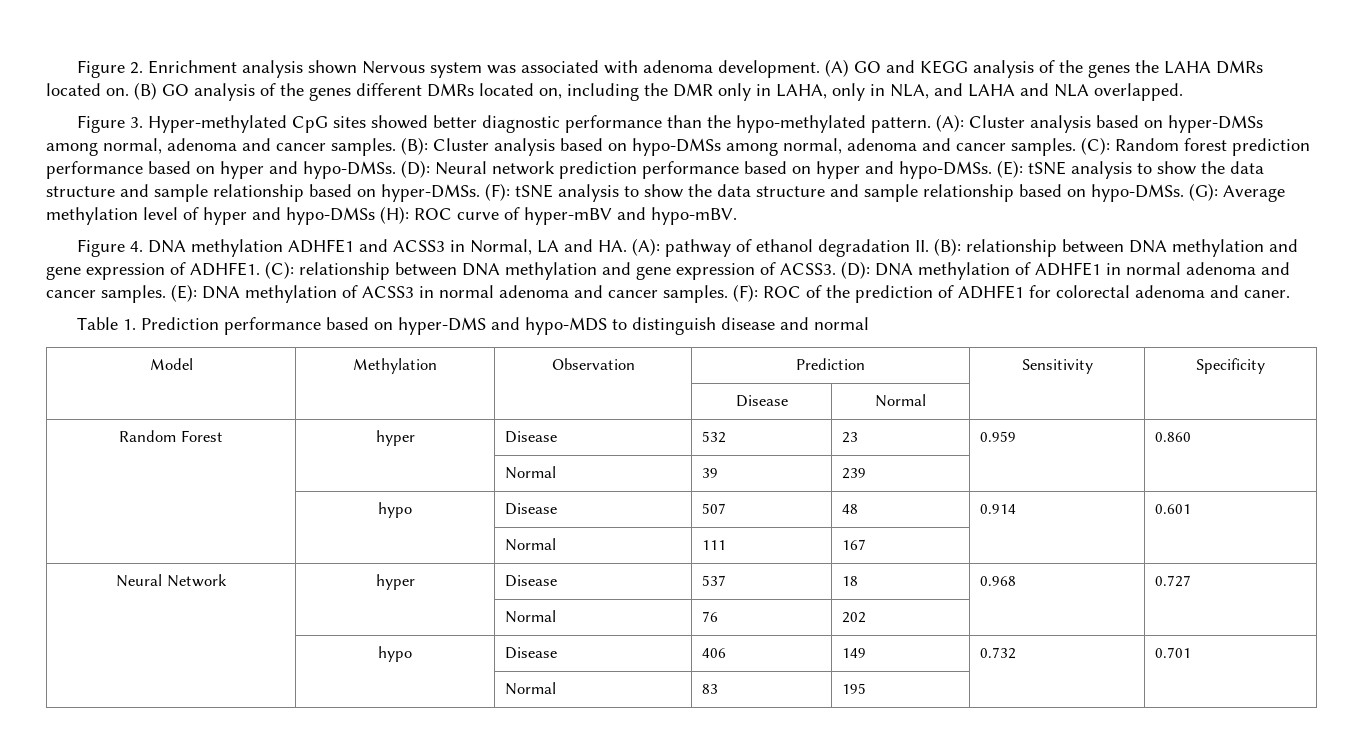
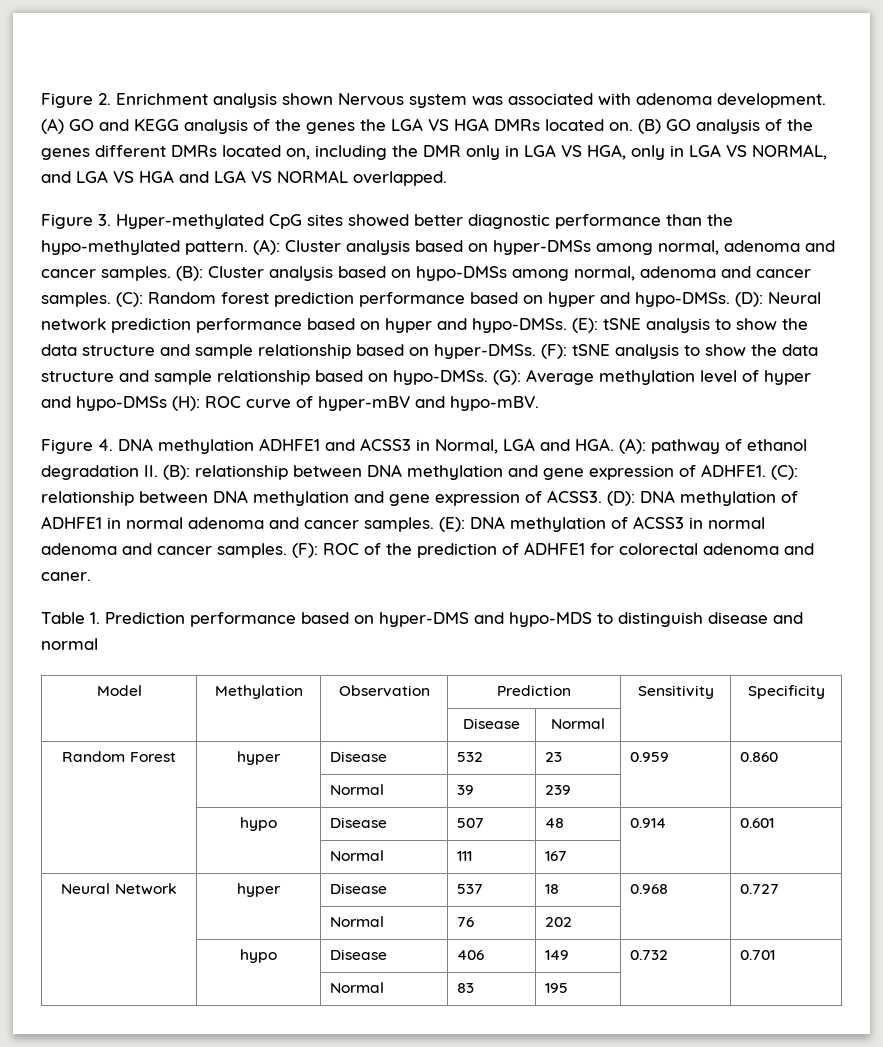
- (A) GO and KEGG analysis of the genes the LAHA DMRs located on.
+ (A) GO and KEGG analysis of the genes the LGA VS HGA DMRs located on.
- (B) GO analysis of the genes different DMRs located on, including the DMR only in LAHA, only in NLA, and LAHA and NLA overlapped.
+ (B) GO analysis of the genes different DMRs located on, including the DMR only in LGA VS HGA, only in LGA VS NORMAL, and LGA VS HGA and LGA VS NORMAL overlapped.
- Figure 4. DNA methylation ADHFE1 and ACSS3 in Normal, LA and HA. (A): pathway of ethanol degradation II. (B): relationship between DNA methylation and gene expression of ADHFE1.
+ Figure 4. DNA methylation ADHFE1 and ACSS3 in Normal, LGA and HGA. (A): pathway of ethanol degradation II. (B): relationship between DNA methylation and gene expression of ADHFE1.

